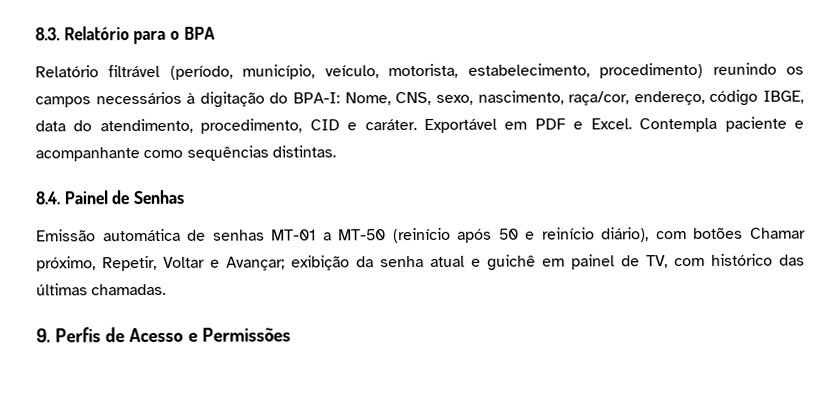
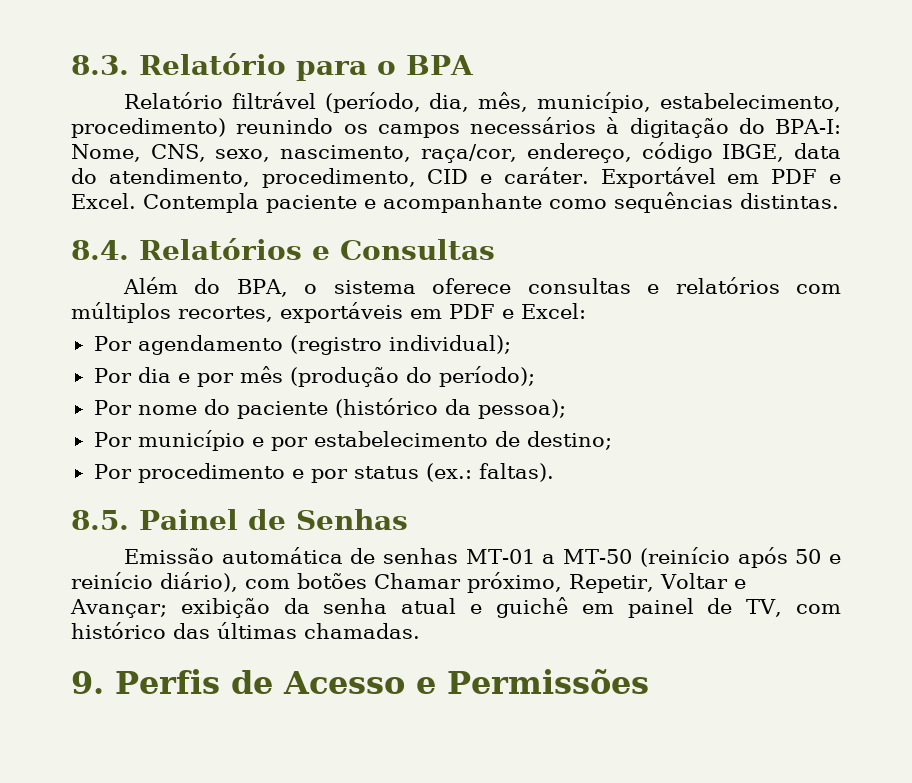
- Relatório filtrável (período, município, veículo, motorista, estabelecimento, procedimento) reunindo os campos necessários à digitação do BPA-I: Nome, CNS, sexo, nascimento, raça/cor, endereço, código IBGE, data do atendimento, procedimento, CID e caráter.
+ Relatório filtrável (período, dia, mês, município, estabelecimento, procedimento) reunindo os campos necessários à digitação do BPA-I: Nome, CNS, sexo, nascimento, raça/cor, endereço, código IBGE, data do atendimento, procedimento, CID e caráter.
- 8.4. Painel de Senhas
+ 8.4. Relatórios e Consultas
+ Além do BPA, o sistema oferece consultas e relatórios com múltiplos recortes, exportáveis em PDF e Excel:
+ Por agendamento (registro individual);
+ Por dia e por mês (produção do período);
+ Por nome do paciente (histórico da pessoa);
+ Por município e por estabelecimento de destino;
+ Por procedimento e por status (ex.: faltas).
+ 8.5. Painel de Senhas

